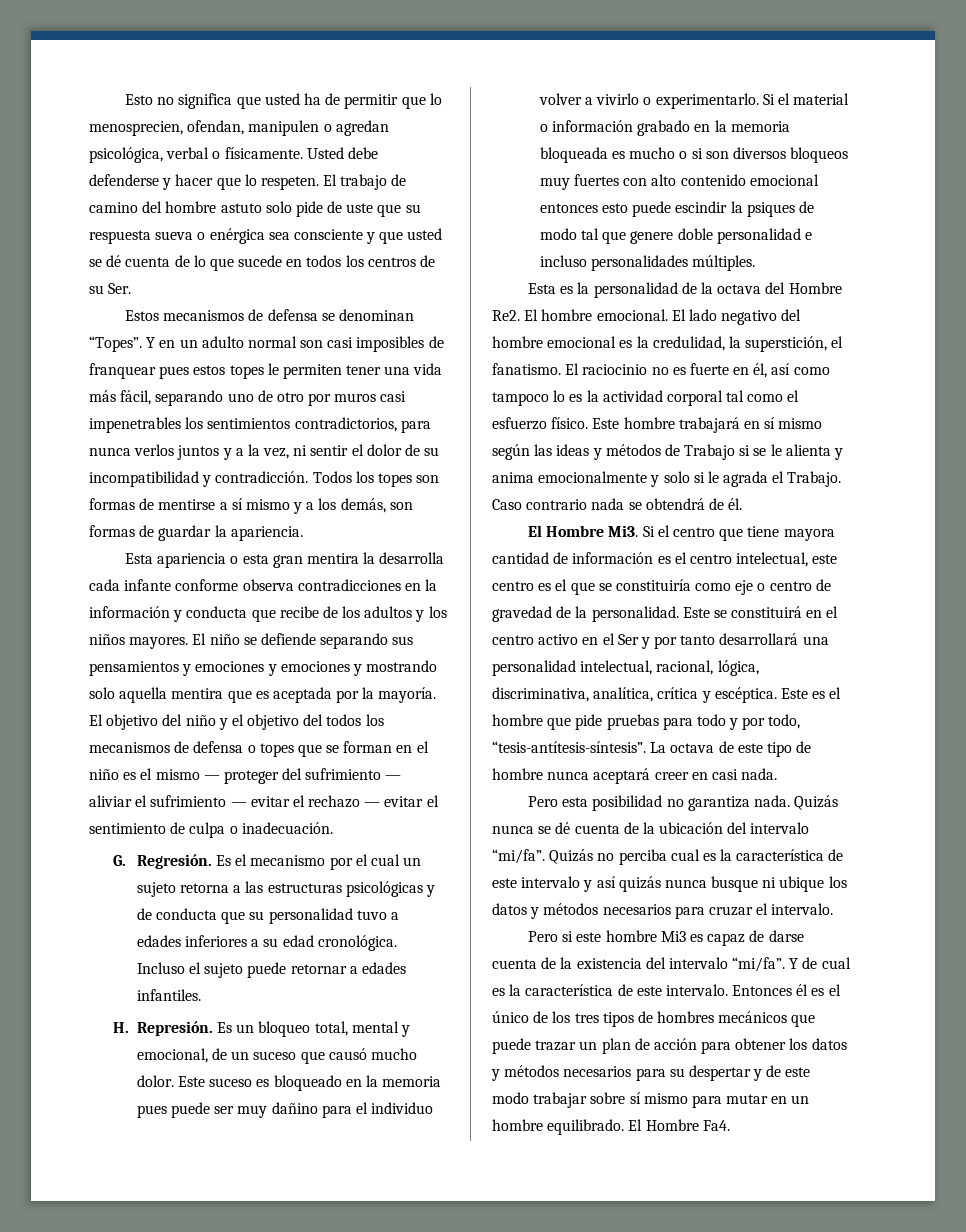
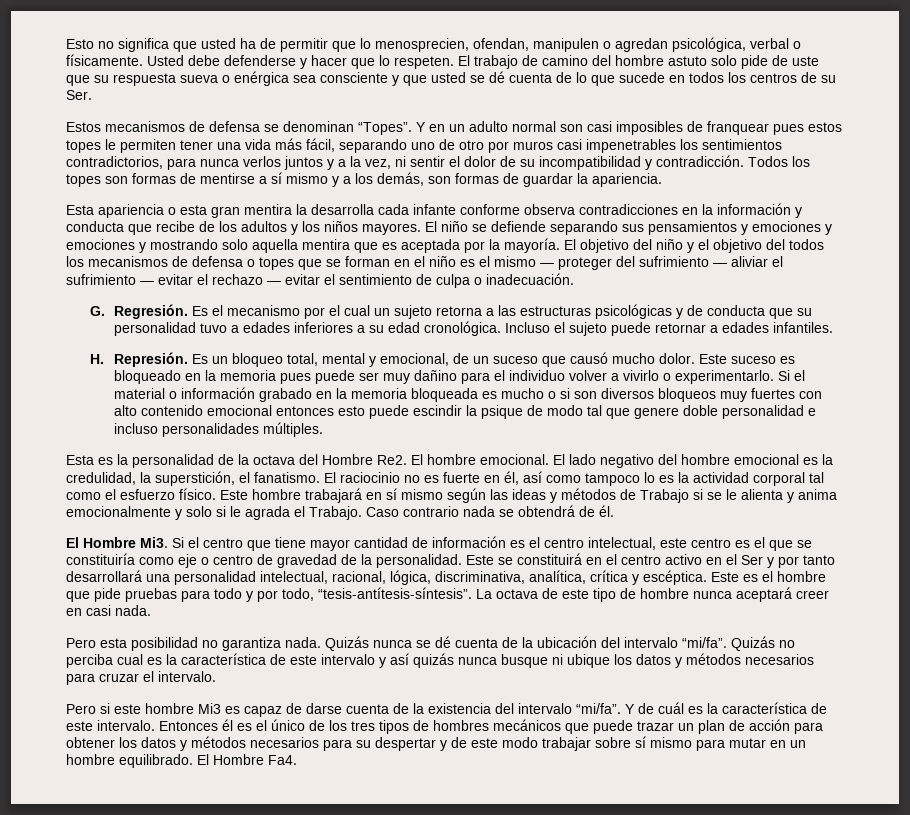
- Si el material o información grabado en la memoria bloqueada es mucho o si son diversos bloqueos muy fuertes con alto contenido emocional entonces esto puede escindir la psiques de modo tal que genere doble personalidad e incluso personalidades múltiples.
+ Si el material o información grabado en la memoria bloqueada es mucho o si son diversos bloqueos muy fuertes con alto contenido emocional entonces esto puede escindir la psique de modo tal que genere doble personalidad e incluso personalidades múltiples.
- El Hombre Mi3. Si el centro que tiene mayora cantidad de información es el centro intelectual, este centro es el que se constituiría como eje o centro de gravedad de la personalidad.
+ El Hombre Mi3. Si el centro que tiene mayor cantidad de información es el centro intelectual, este centro es el que se constituiría como eje o centro de gravedad de la personalidad.
- Y de cual es la característica de este intervalo.
+ Y de cuál es la característica de este intervalo.

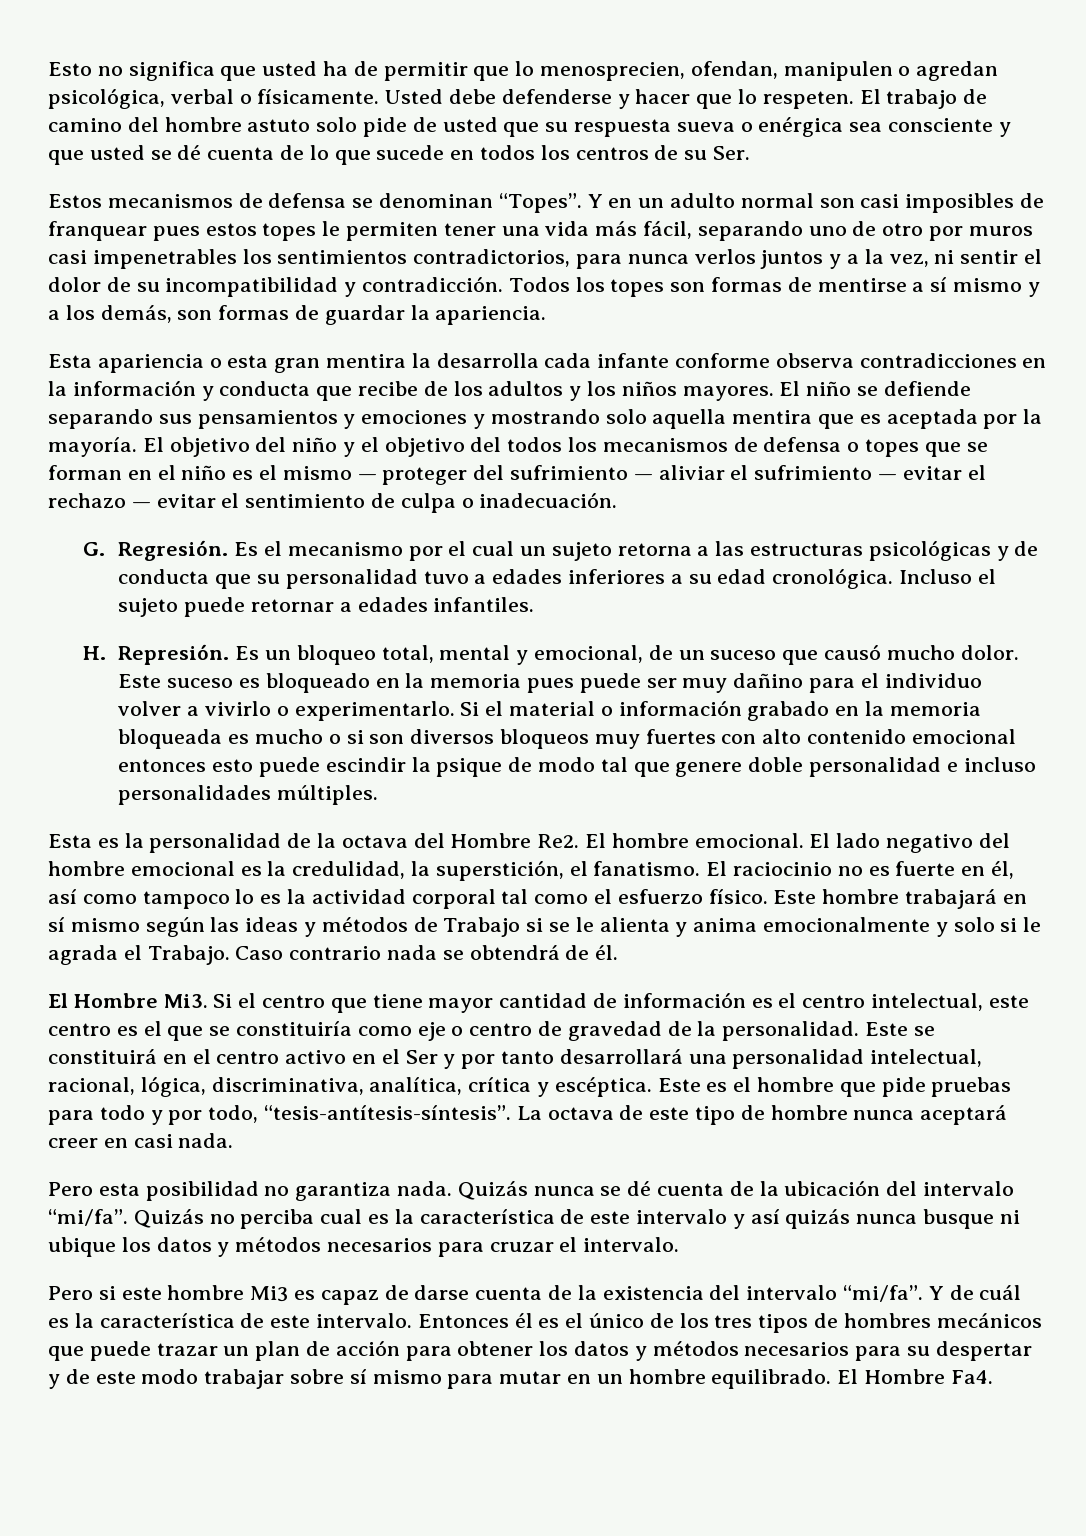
- El trabajo de camino del hombre astuto solo pide de uste que su respuesta sueva o enérgica sea consciente y que usted se dé cuenta de lo que sucede en todos los centros de su Ser.
+ El trabajo de camino del hombre astuto solo pide de usted que su respuesta sueva o enérgica sea consciente y que usted se dé cuenta de lo que sucede en todos los centros de su Ser.
- El niño se defiende separando sus pensamientos y emociones y emociones y mostrando solo aquella mentira que es aceptada por la mayoría.
+ El niño se defiende separando sus pensamientos y emociones y mostrando solo aquella mentira que es aceptada por la mayoría.

